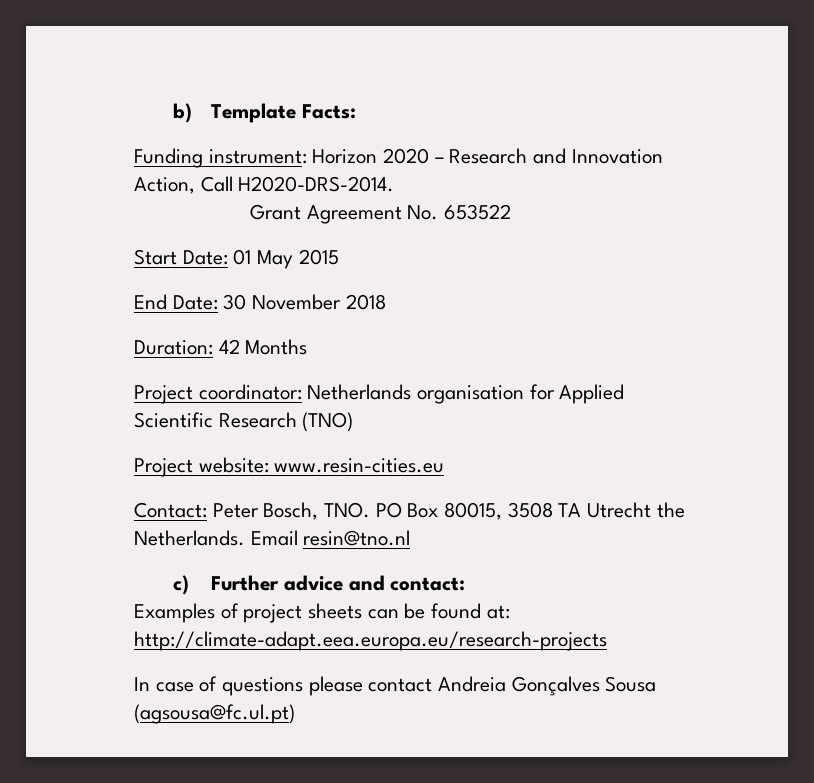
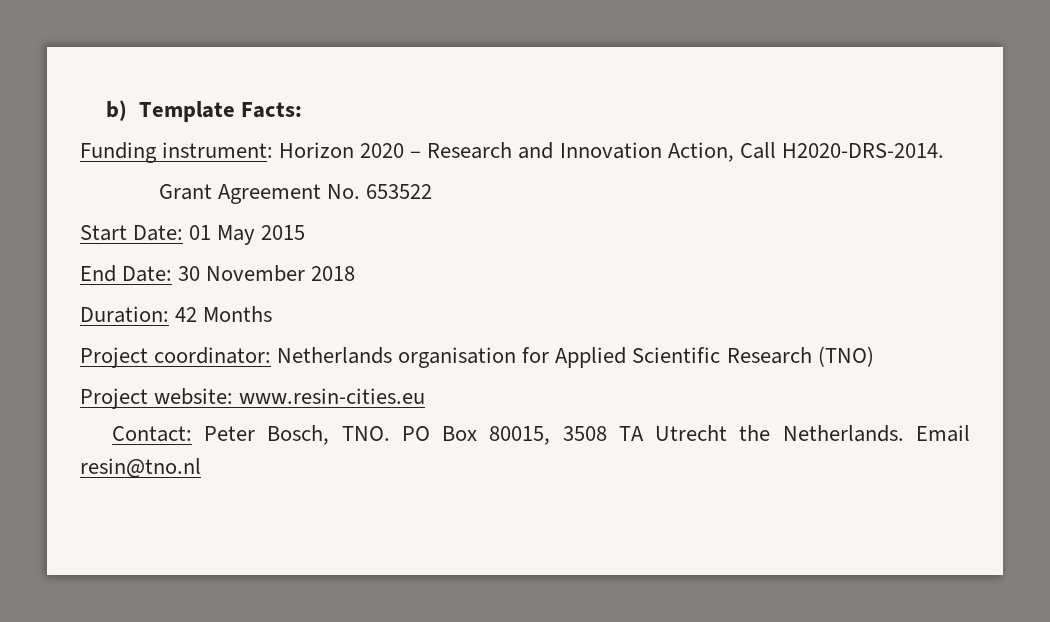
- c) Further advice and contact:
- Examples of project sheets can be found at: http://climate-adapt.eea.europa.eu/research-projects
- In case of questions please contact Andreia Gonçalves Sousa (agsousa@fc.ul.pt)

